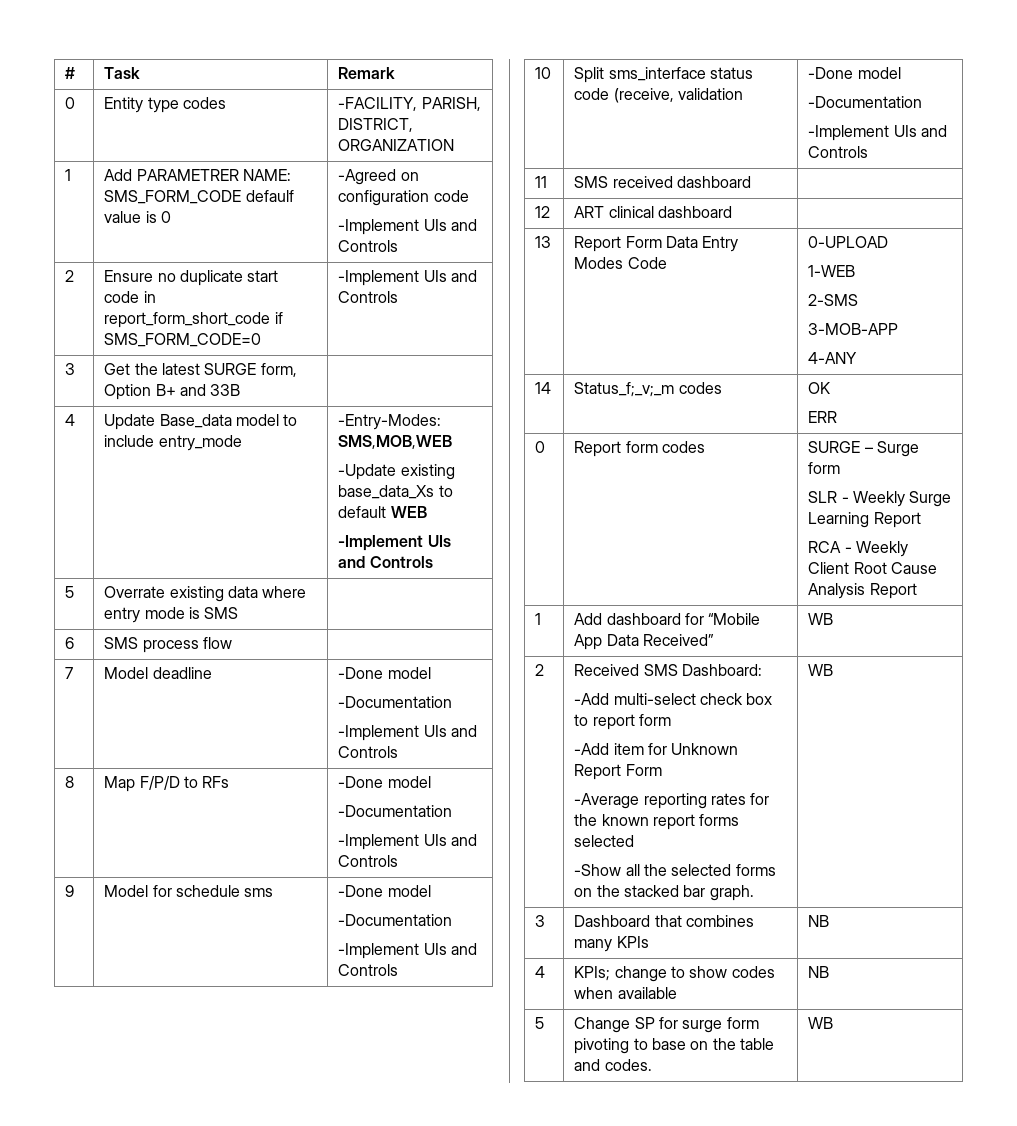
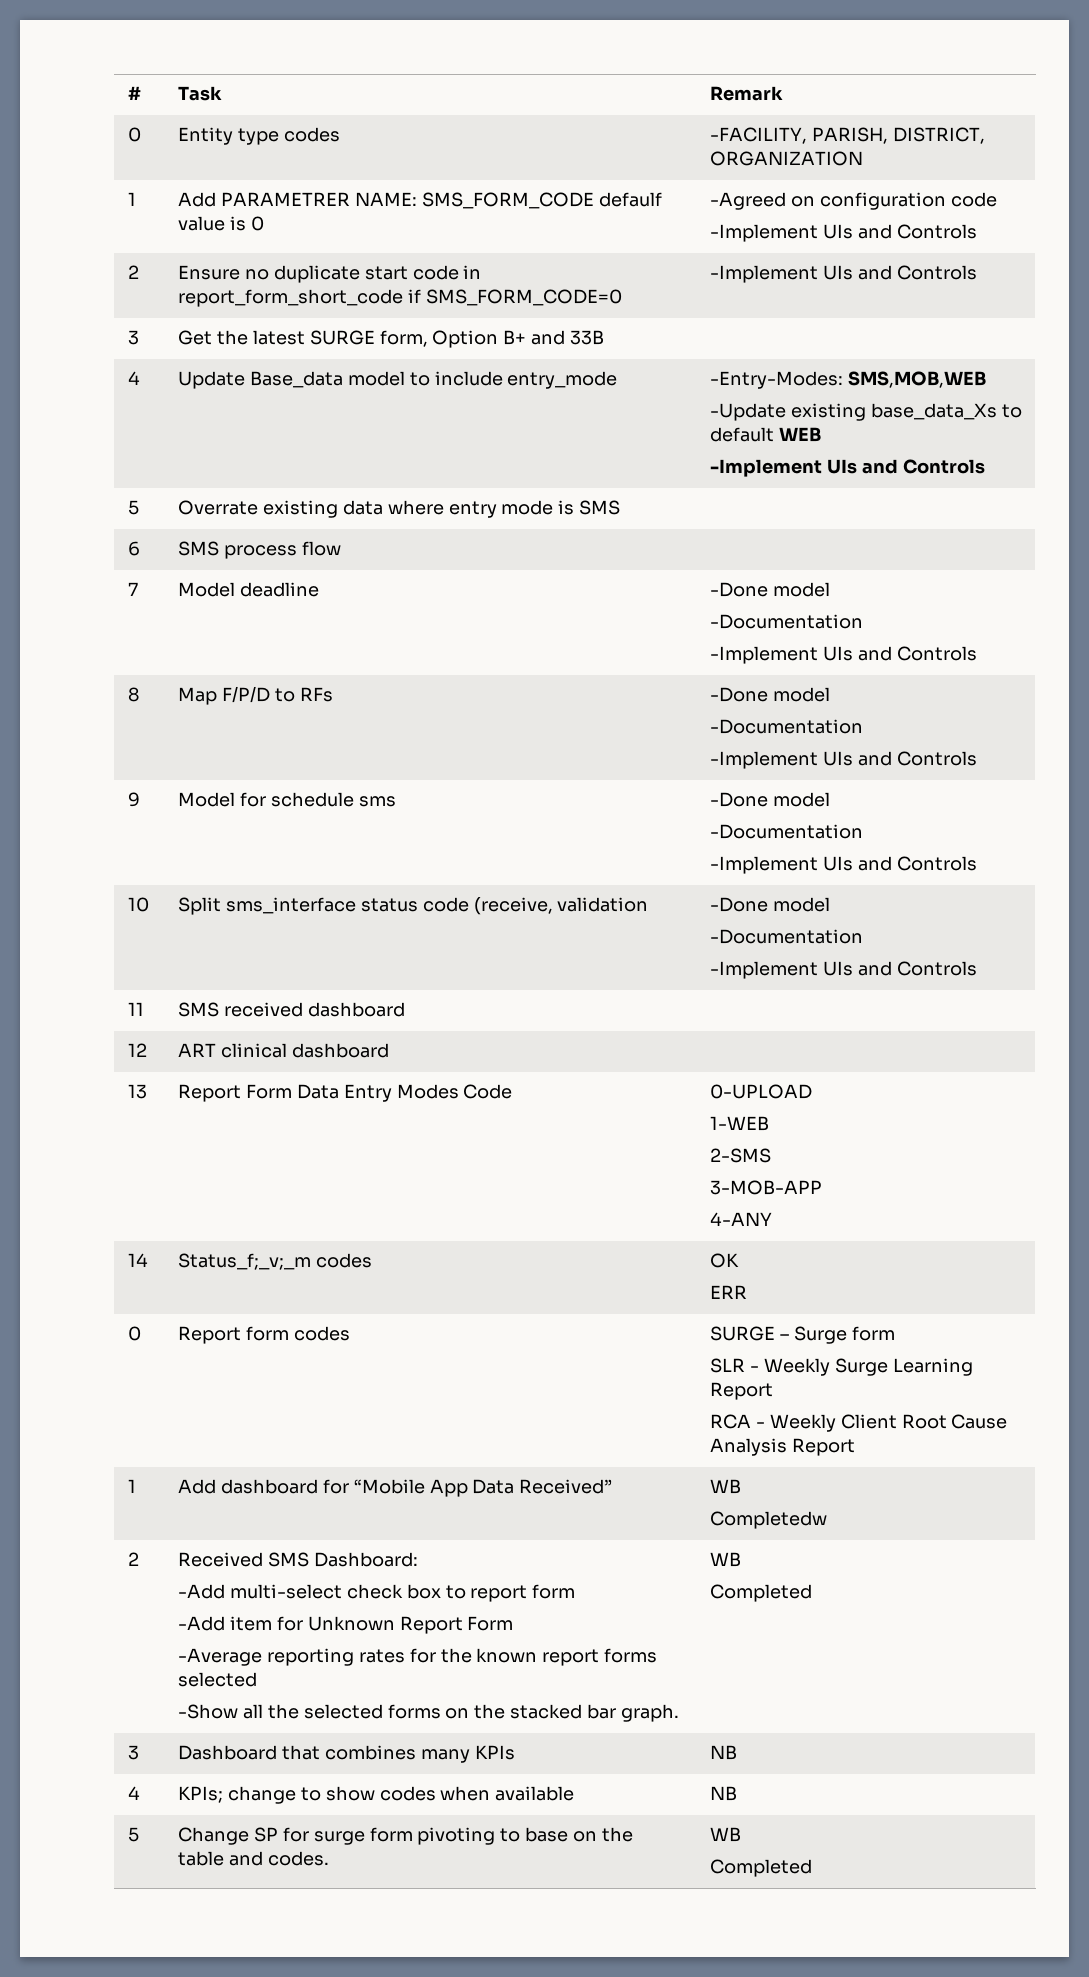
  1 | Add dashboard for “Mobile App Data Received” | WB
+ Completedw
  2 | Received SMS Dashboard:
  -Add multi-select check box to report form
  -Add item for Unknown Report Form
  -Average reporting rates for the known report forms selected
  -Show all the selected forms on the stacked bar graph. | WB
+ Completed
  5 | Change SP for surge form pivoting to base on the table and codes. | WB
+ Completed

